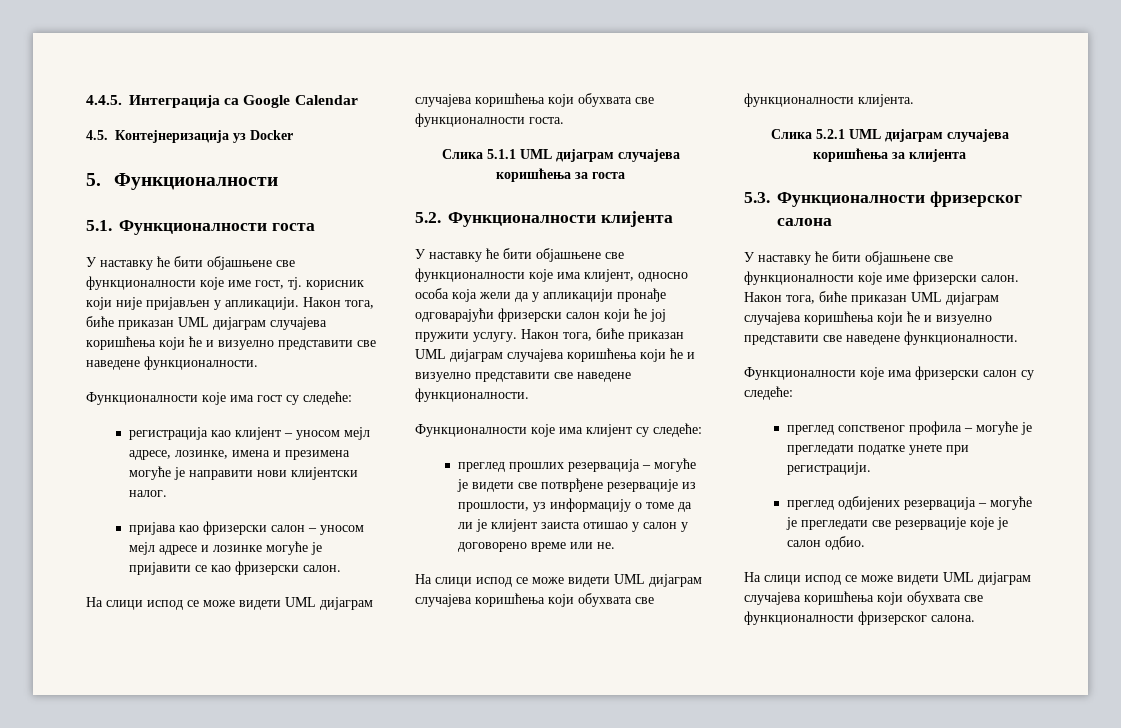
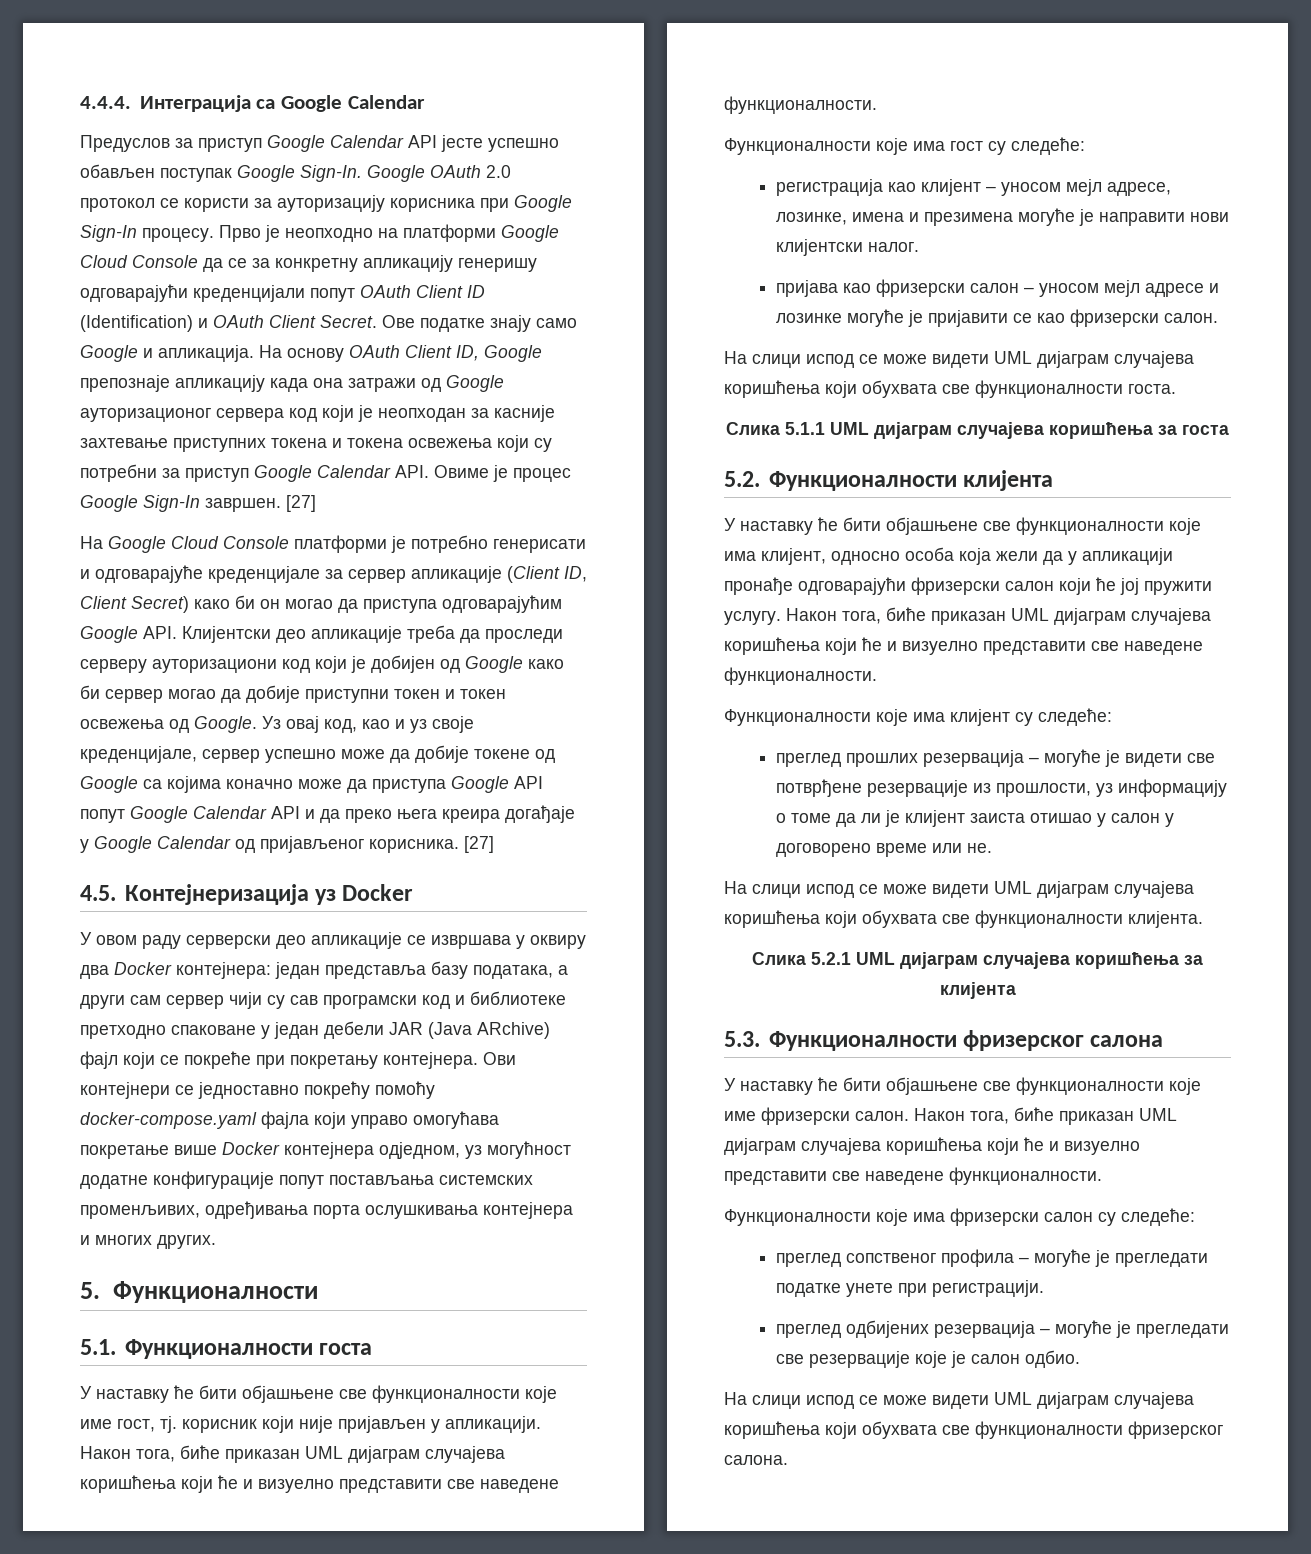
- 4.4.5. Интеграција са Google Calendar
+ 4.4.4. Интеграција са Google Calendar
+ Предуслов за приступ Google Calendar API јесте успешно обављен поступак Google Sign-In. Google OAuth 2.0 протокол се користи за ауторизацију корисника при Google Sign-In процесу. Прво је неопходно на платформи Google Cloud Console да се за конкретну апликацију генеришу одговарајући креденцијали попут OAuth Client ID (Identification) и OAuth Client Secret. Ове податке знају само Google и апликација. На основу OAuth Client ID, Google препознаје апликацију када она затражи од Google ауторизационог сервера код који је неопходан за касније захтевање приступних токена и токена освежења који су потребни за приступ Google Calendar API. Овиме је процес Google Sign-In завршен. [27]
+ На Google Cloud Console платформи је потребно генерисати и одговарајуће креденцијале за сервер апликације (Client ID, Client Secret) како би он могао да приступа одговарајућим Google API. Клијентски део апликације треба да проследи серверу ауторизациони код који је добијен од Google како би сервер могао да добије приступни токен и токен освежења од Google. Уз овај код, као и уз своје креденцијале, сервер успешно може да добије токене од Google са којима коначно може да приступа Google API попут Google Calendar API и да преко њега креира догађаје у Google Calendar од пријављеног корисника. [27]
  4.5. Контејнеризација уз Docker
+ У овом раду серверски део апликације се извршава у оквиру два Docker контејнера: један представља базу података, а други сам сервер чији су сав програмски код и библиотеке претходно спаковане у један дебели JAR (Java ARchive) фајл који се покреће при покретању контејнера. Ови контејнери се једноставно покрећу помоћу docker-compose.yaml фајла који управо омогућава покретање више Docker контејнера одједном, уз могућност додатне конфигурације попут постављања системских променљивих, одређивања порта ослушкивања контејнера и многих других.

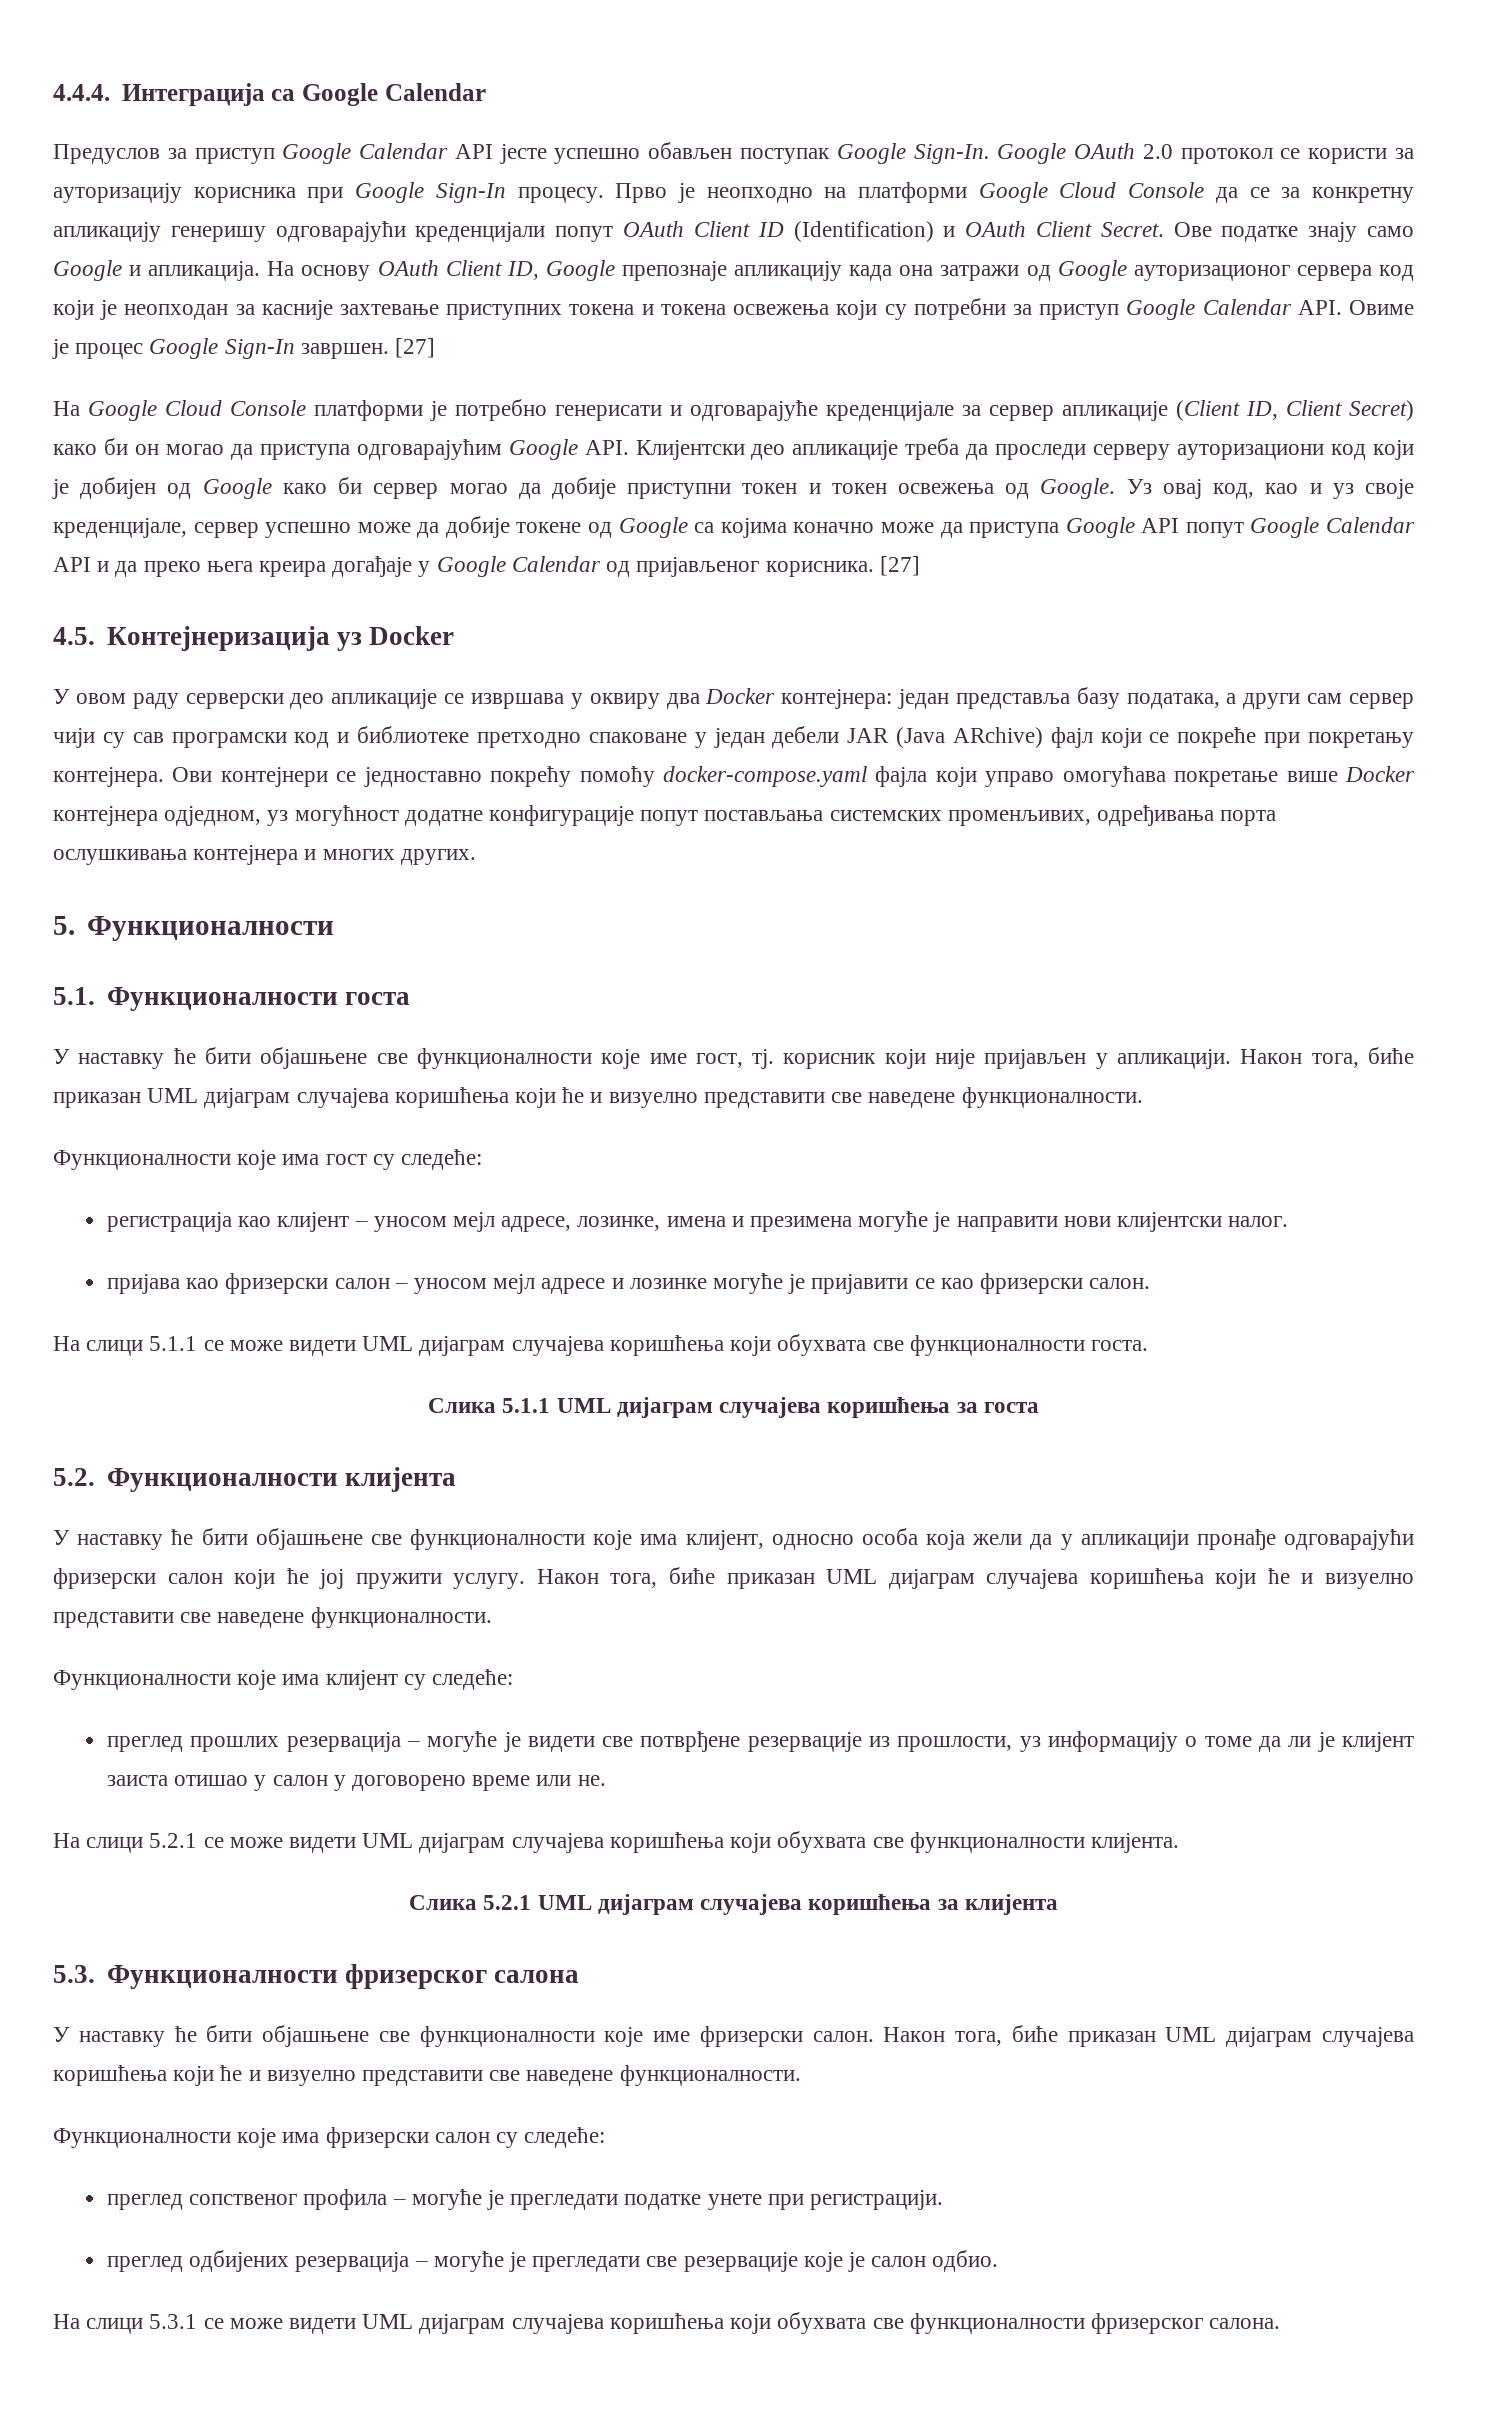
- На слици испод се може видети UML дијаграм случајева коришћења који обухвата све функционалности госта.
+ На слици 5.1.1 се може видети UML дијаграм случајева коришћења који обухвата све функционалности госта.
- На слици испод се може видети UML дијаграм случајева коришћења који обухвата све функционалности клијента.
+ На слици 5.2.1 се може видети UML дијаграм случајева коришћења који обухвата све функционалности клијента.
- На слици испод се може видети UML дијаграм случајева коришћења који обухвата све функционалности фризерског салона.
+ На слици 5.3.1 се може видети UML дијаграм случајева коришћења који обухвата све функционалности фризерског салона.

